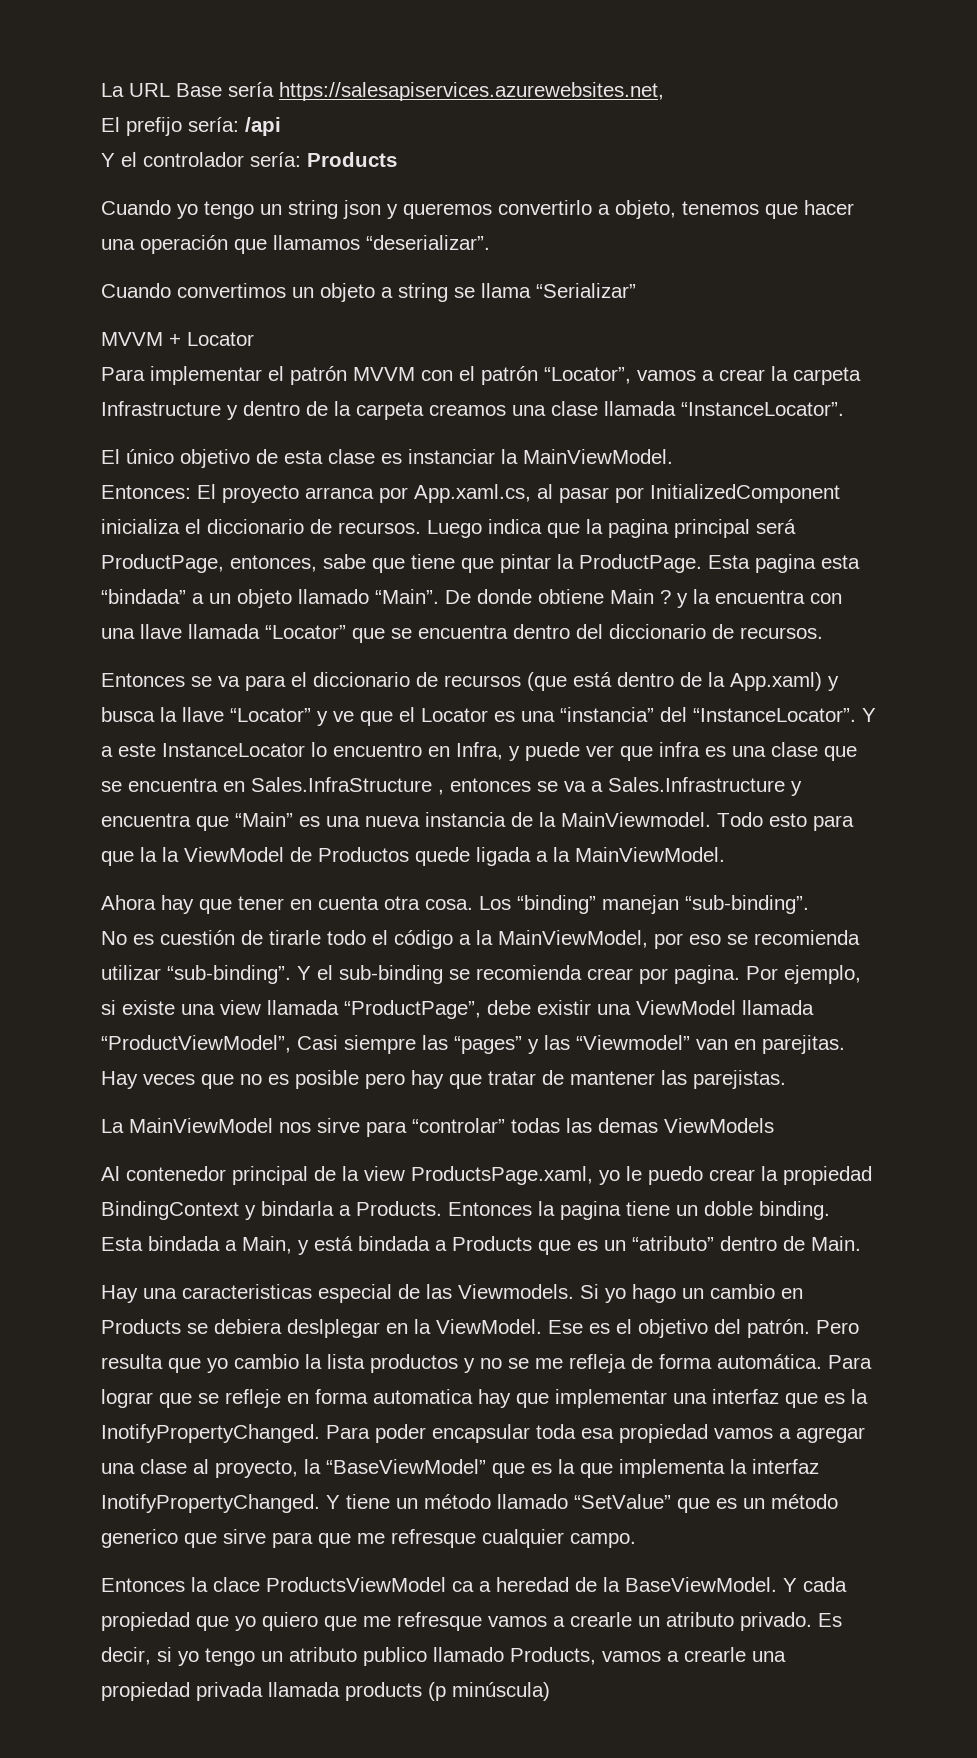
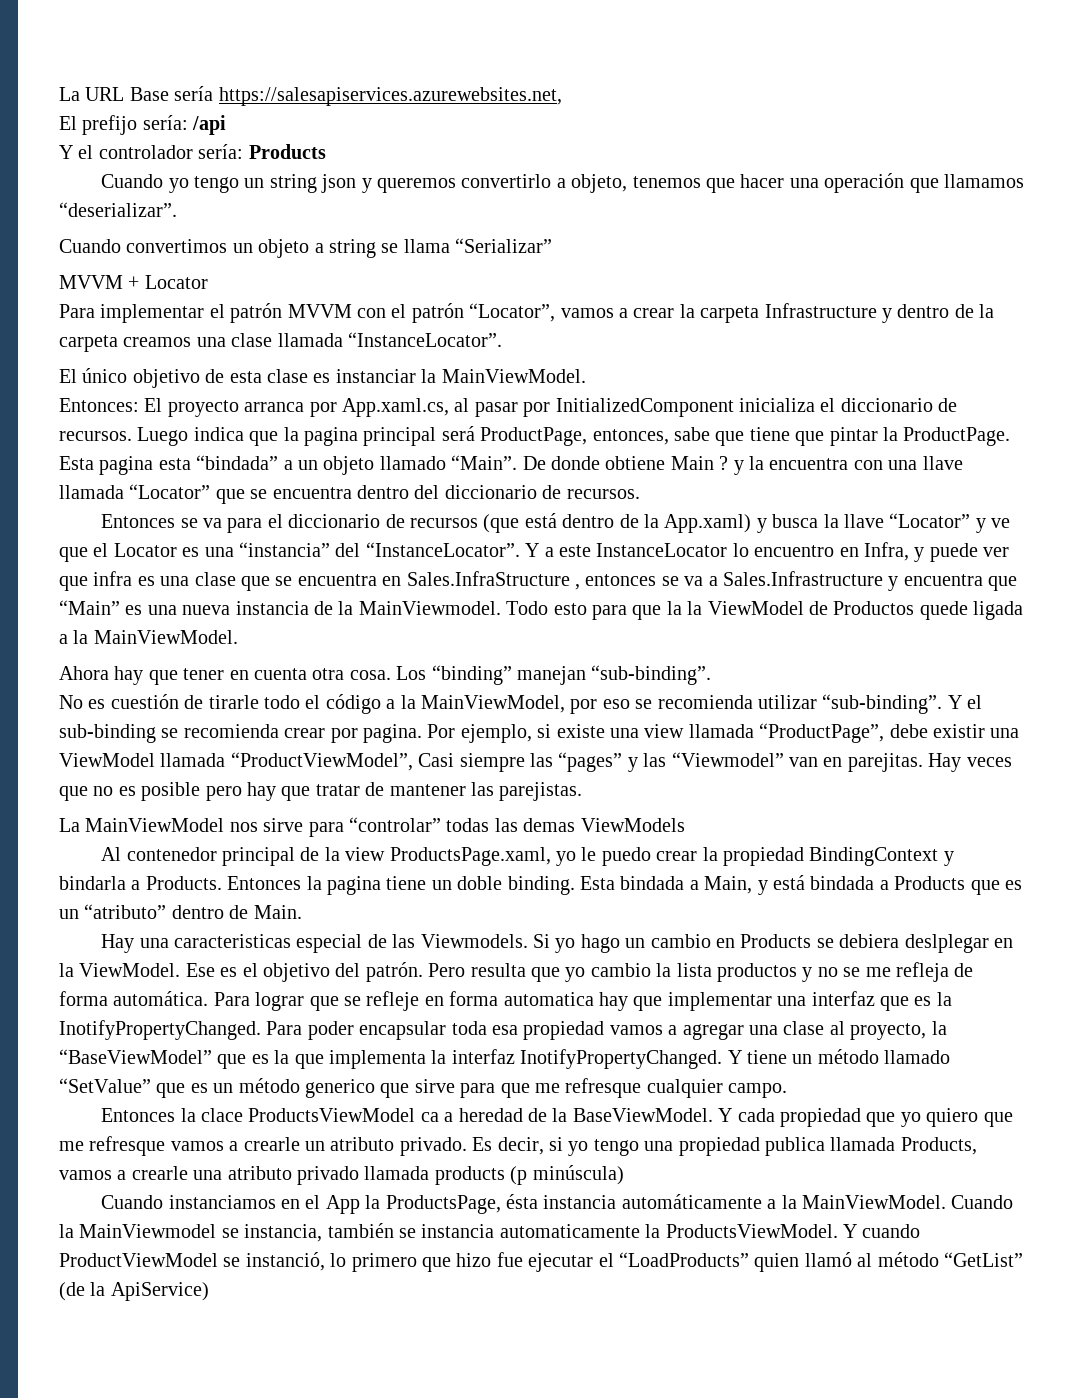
- Es decir, si yo tengo un atributo publico llamado Products, vamos a crearle una propiedad privada llamada products (p minúscula)
+ Es decir, si yo tengo una propiedad publica llamada Products, vamos a crearle una atributo privado llamada products (p minúscula)
+ Cuando instanciamos en el App la ProductsPage, ésta instancia automáticamente a la MainViewModel. Cuando la MainViewmodel se instancia, también se instancia automaticamente la ProductsViewModel. Y cuando ProductViewModel se instanció, lo primero que hizo fue ejecutar el “LoadProducts” quien llamó al método “GetList” (de la ApiService)

